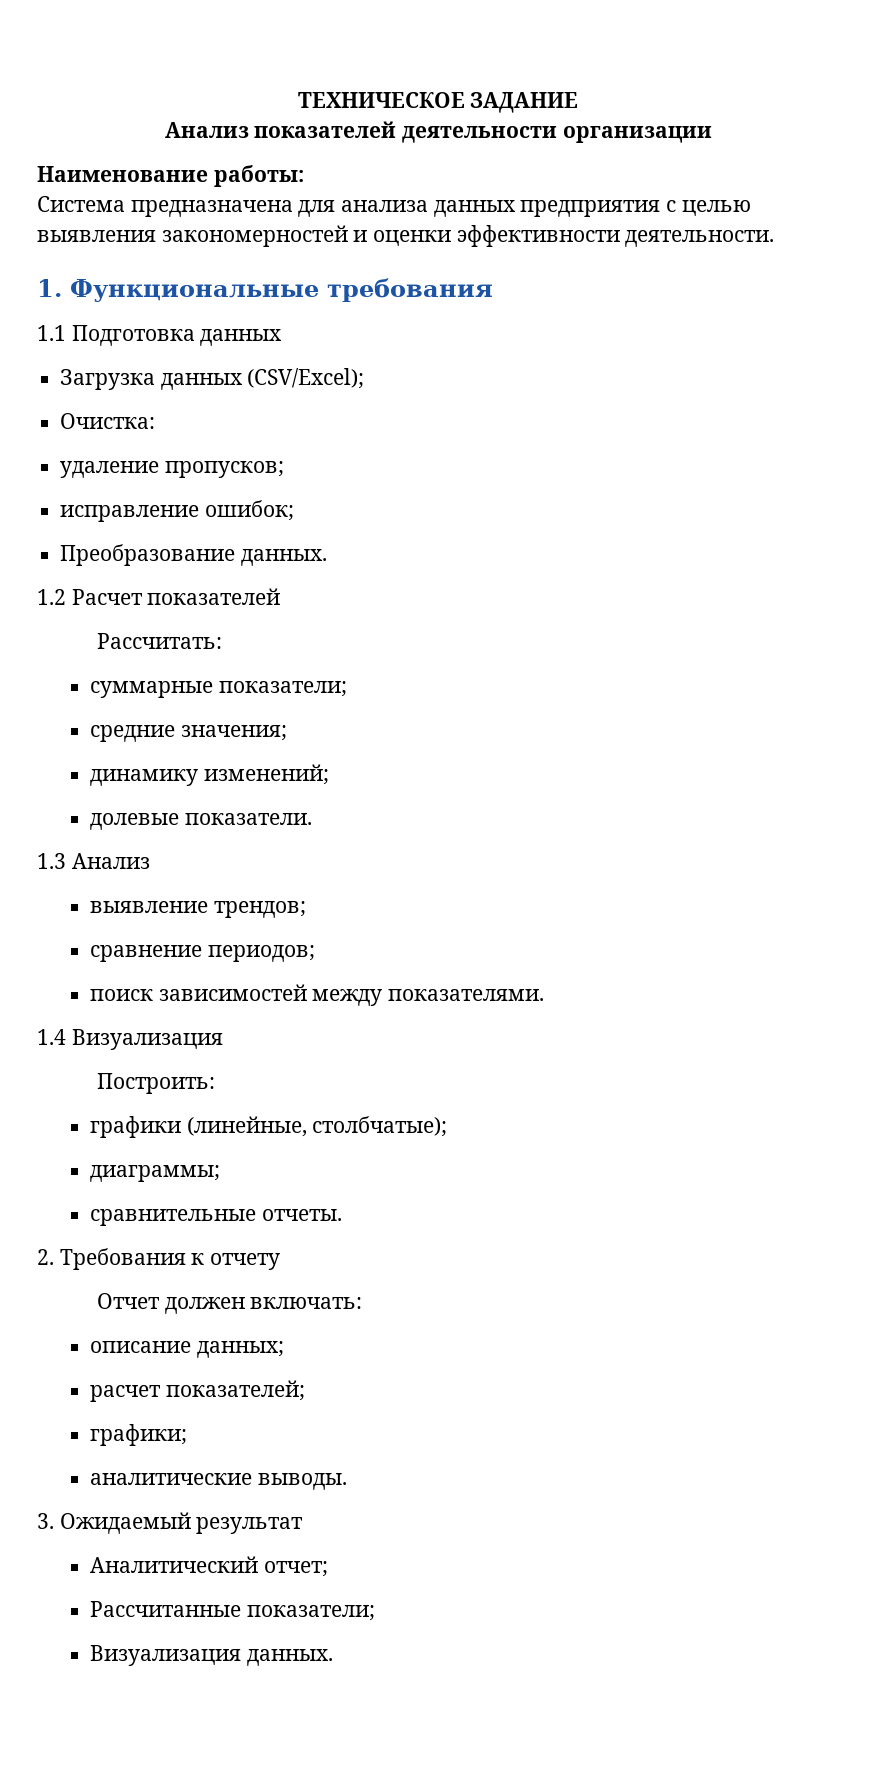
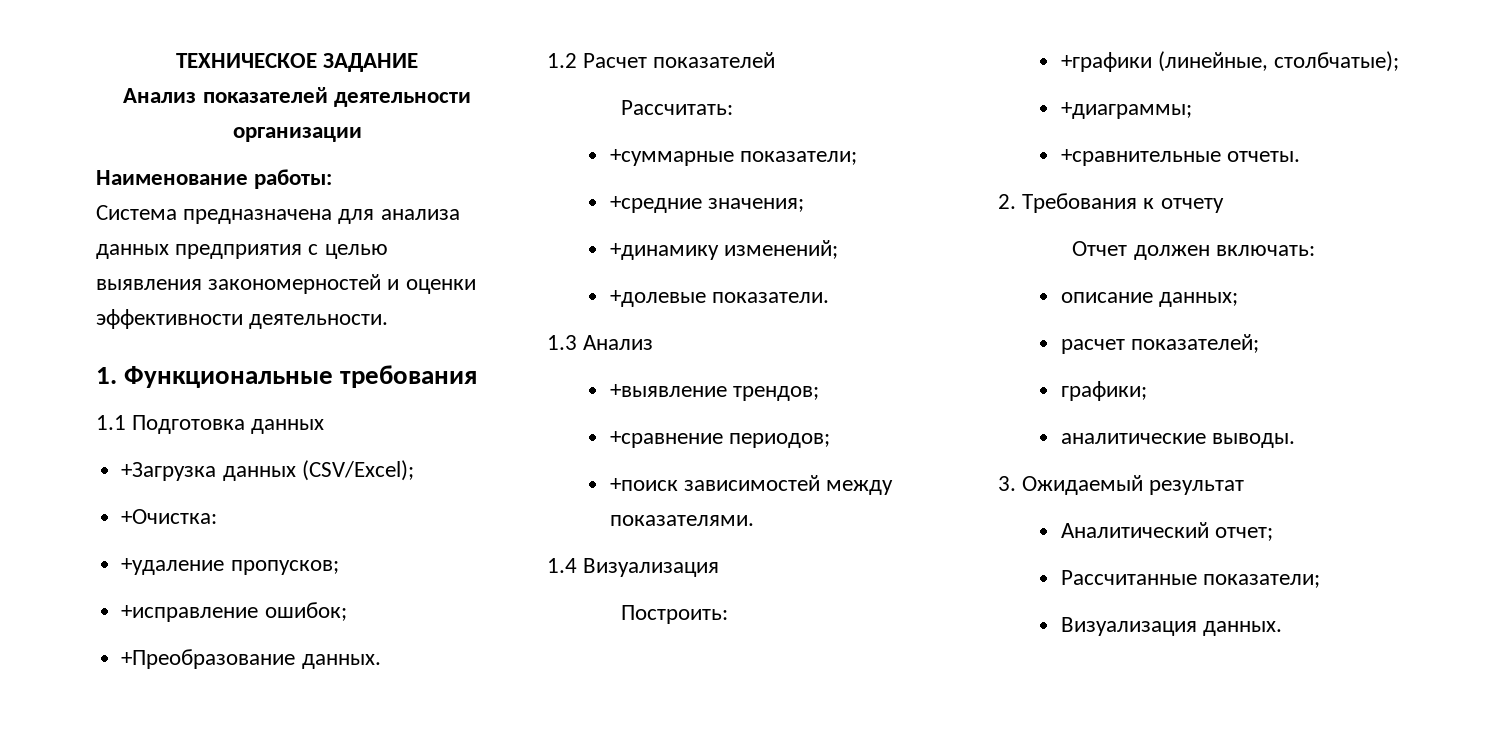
- Загрузка данных (CSV/Excel);
+ +Загрузка данных (CSV/Excel);
- Очистка:
- удаление пропусков;
+ +Очистка:
+ +удаление пропусков;
- исправление ошибок;
+ +исправление ошибок;
- Преобразование данных.
+ +Преобразование данных.
- суммарные показатели;
- средние значения;
+ +суммарные показатели;
+ +средние значения;
- динамику изменений;
+ +динамику изменений;
- долевые показатели.
+ +долевые показатели.
- выявление трендов;
+ +выявление трендов;
- сравнение периодов;
+ +сравнение периодов;
- поиск зависимостей между показателями.
+ +поиск зависимостей между показателями.
- графики (линейные, столбчатые);
+ +графики (линейные, столбчатые);
- диаграммы;
- сравнительные отчеты.
+ +диаграммы;
+ +сравнительные отчеты.

